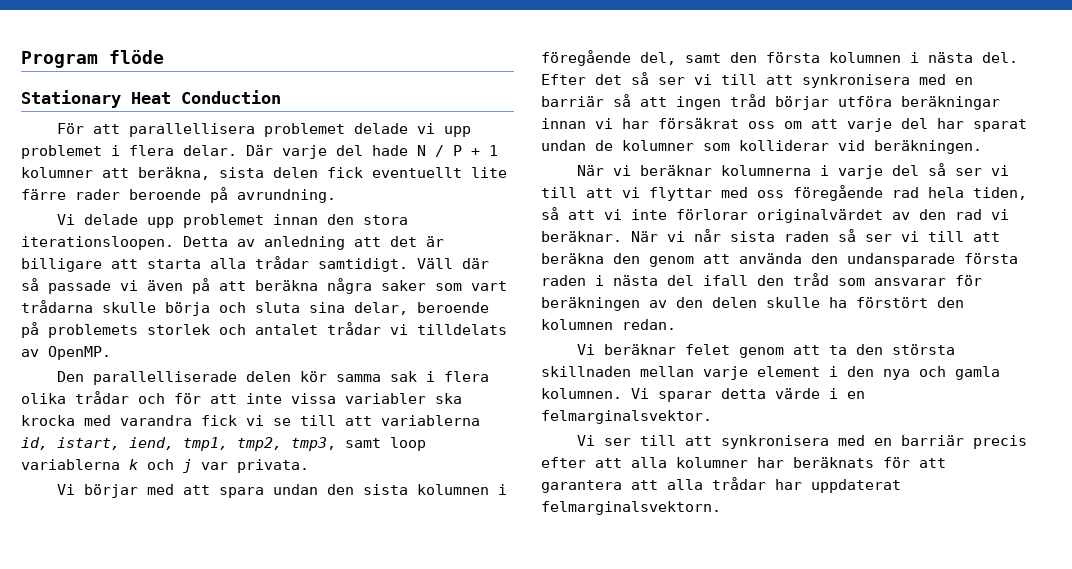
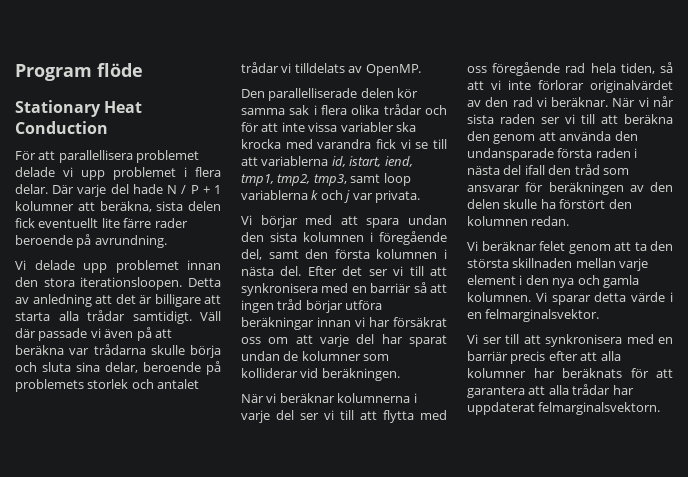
- Väll där så passade vi även på att beräkna några saker som vart trådarna skulle börja och sluta sina delar, beroende på problemets storlek och antalet trådar vi tilldelats av OpenMP.
+ Väll där passade vi även på att beräkna var trådarna skulle börja och sluta sina delar, beroende på problemets storlek och antalet trådar vi tilldelats av OpenMP.
- Efter det så ser vi till att synkronisera med en barriär så att ingen tråd börjar utföra beräkningar innan vi har försäkrat oss om att varje del har sparat undan de kolumner som kolliderar vid beräkningen.
+ Efter det ser vi till att synkronisera med en barriär så att ingen tråd börjar utföra beräkningar innan vi har försäkrat oss om att varje del har sparat undan de kolumner som kolliderar vid beräkningen.
- När vi beräknar kolumnerna i varje del så ser vi till att vi flyttar med oss föregående rad hela tiden, så att vi inte förlorar originalvärdet av den rad vi beräknar.
+ När vi beräknar kolumnerna i varje del ser vi till att flytta med oss föregående rad hela tiden, så att vi inte förlorar originalvärdet av den rad vi beräknar.
- När vi når sista raden så ser vi till att beräkna den genom att använda den undansparade första raden i nästa del ifall den tråd som ansvarar för beräkningen av den delen skulle ha förstört den kolumnen redan.
+ När vi når sista raden ser vi till att beräkna den genom att använda den undansparade första raden i nästa del ifall den tråd som ansvarar för beräkningen av den delen skulle ha förstört den kolumnen redan.

